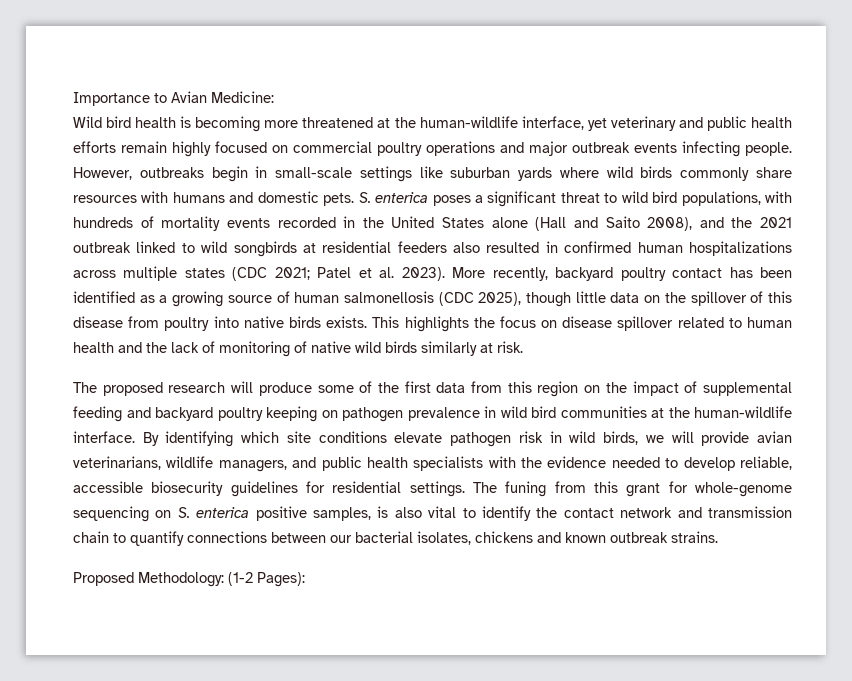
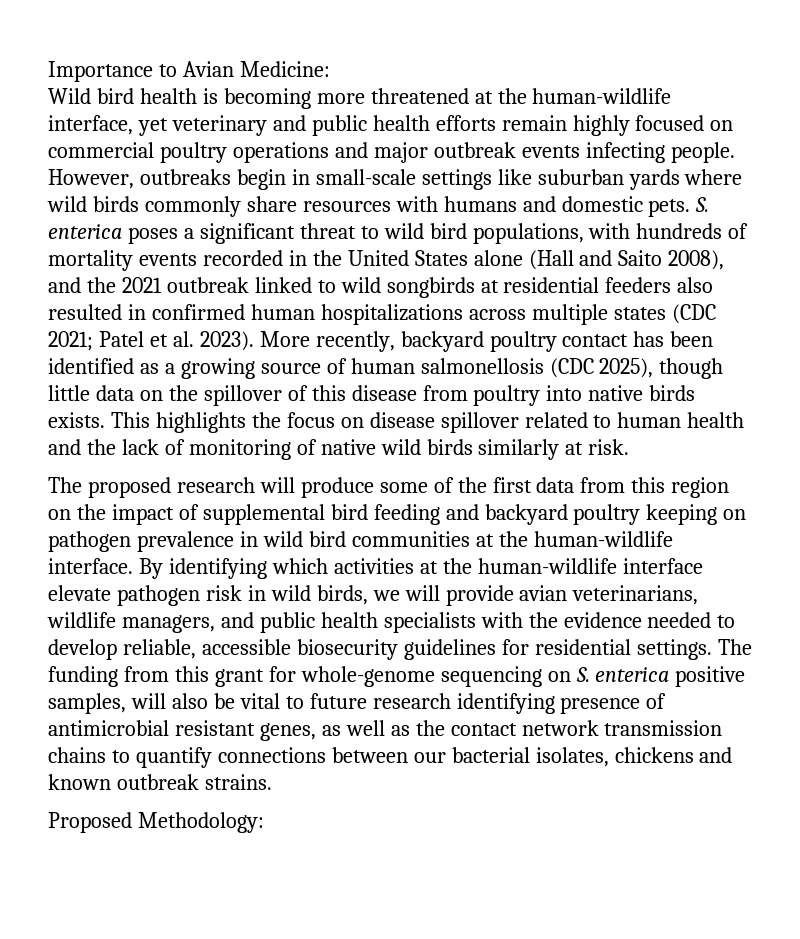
- The proposed research will produce some of the first data from this region on the impact of supplemental feeding and backyard poultry keeping on pathogen prevalence in wild bird communities at the human-wildlife interface.
+ The proposed research will produce some of the first data from this region on the impact of supplemental bird feeding and backyard poultry keeping on pathogen prevalence in wild bird communities at the human-wildlife interface.
- By identifying which site conditions elevate pathogen risk in wild birds, we will provide avian veterinarians, wildlife managers, and public health specialists with the evidence needed to develop reliable, accessible biosecurity guidelines for residential settings.
+ By identifying which activities at the human-wildlife interface elevate pathogen risk in wild birds, we will provide avian veterinarians, wildlife managers, and public health specialists with the evidence needed to develop reliable, accessible biosecurity guidelines for residential settings.
- The funing from this grant for whole-genome sequencing on S. enterica positive samples, is also vital to identify the contact network and transmission chain to quantify connections between our bacterial isolates, chickens and known outbreak strains.
+ The funding from this grant for whole-genome sequencing on S. enterica positive samples, will also be vital to future research identifying presence of antimicrobial resistant genes, as well as the contact network transmission chains to quantify connections between our bacterial isolates, chickens and known outbreak strains.
- Proposed Methodology: (1-2 Pages):
+ Proposed Methodology:

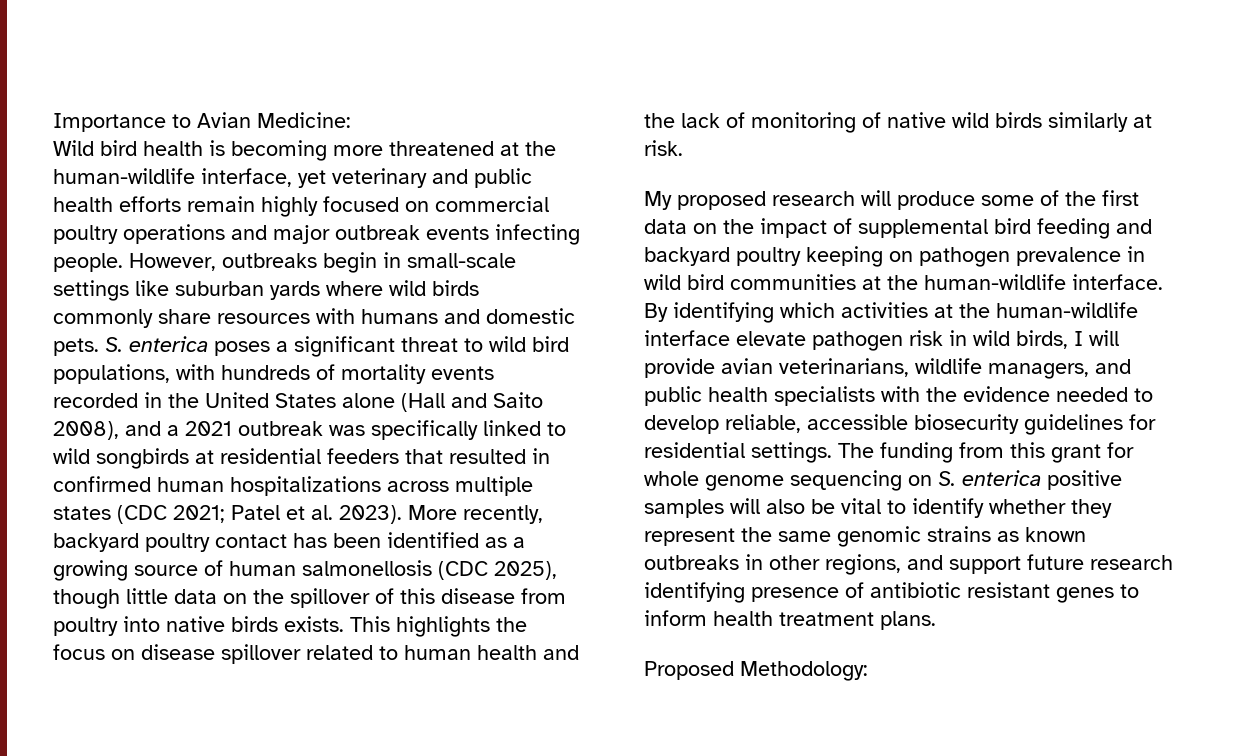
- S. enterica poses a significant threat to wild bird populations, with hundreds of mortality events recorded in the United States alone (Hall and Saito 2008), and the 2021 outbreak linked to wild songbirds at residential feeders also resulted in confirmed human hospitalizations across multiple states (CDC 2021; Patel et al. 2023).
+ S. enterica poses a significant threat to wild bird populations, with hundreds of mortality events recorded in the United States alone (Hall and Saito 2008), and a 2021 outbreak was specifically linked to wild songbirds at residential feeders that resulted in confirmed human hospitalizations across multiple states (CDC 2021; Patel et al. 2023).
- The proposed research will produce some of the first data from this region on the impact of supplemental bird feeding and backyard poultry keeping on pathogen prevalence in wild bird communities at the human-wildlife interface.
+ My proposed research will produce some of the first data on the impact of supplemental bird feeding and backyard poultry keeping on pathogen prevalence in wild bird communities at the human-wildlife interface.
- By identifying which activities at the human-wildlife interface elevate pathogen risk in wild birds, we will provide avian veterinarians, wildlife managers, and public health specialists with the evidence needed to develop reliable, accessible biosecurity guidelines for residential settings.
+ By identifying which activities at the human-wildlife interface elevate pathogen risk in wild birds, I will provide avian veterinarians, wildlife managers, and public health specialists with the evidence needed to develop reliable, accessible biosecurity guidelines for residential settings.
- The funding from this grant for whole-genome sequencing on S. enterica positive samples, will also be vital to future research identifying presence of antimicrobial resistant genes, as well as the contact network transmission chains to quantify connections between our bacterial isolates, chickens and known outbreak strains.
+ The funding from this grant for whole genome sequencing on S. enterica positive samples will also be vital to identify whether they represent the same genomic strains as known outbreaks in other regions, and support future research identifying presence of antibiotic resistant genes to inform health treatment plans.

